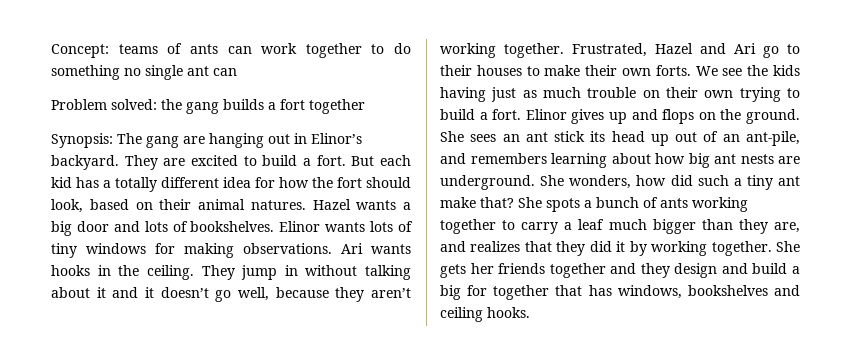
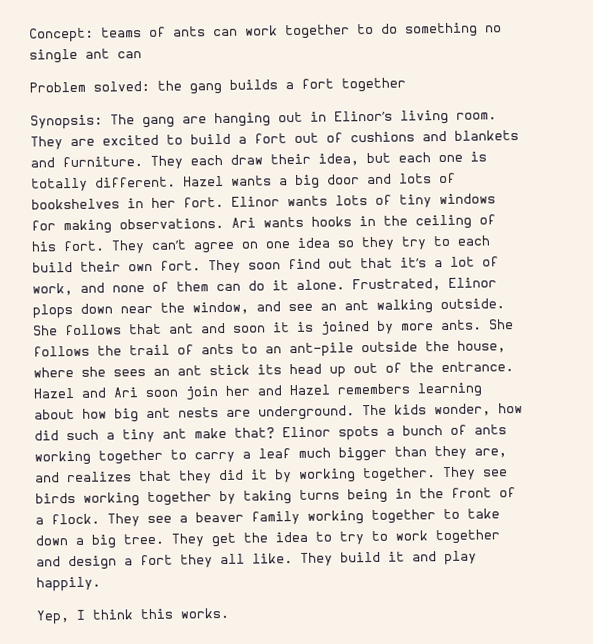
- Synopsis: The gang are hanging out in Elinor’s backyard.
+ Synopsis: The gang are hanging out in Elinor’s living room.
- They are excited to build a fort. But each kid has a totally different idea for how the fort should look, based on their animal natures.
+ They are excited to build a fort out of cushions and blankets and furniture. They each draw their idea, but each one is totally different.
- Hazel wants a big door and lots of bookshelves.
+ Hazel wants a big door and lots of bookshelves in her fort.
- Ari wants hooks in the ceiling. They jump in without talking about it and it doesn’t go well, because they aren’t working together. Frustrated, Hazel and Ari go to their houses to make their own forts. We see the kids having just as much trouble on their own trying to build a fort. Elinor gives up and flops on the ground. She sees an ant stick its head up out of an ant-pile, and remembers learning about how big ant nests are underground.
+ Ari wants hooks in the ceiling of his fort. They can’t agree on one idea so they try to each build their own fort. They soon find out that it’s a lot of work, and none of them can do it alone. Frustrated, Elinor plops down near the window, and see an ant walking outside. She follows that ant and soon it is joined by more ants. She follows the trail of ants to an ant-pile outside the house, where she sees an ant stick its head up out of the entrance. Hazel and Ari soon join her and Hazel remembers learning about how big ant nests are underground.
- She wonders, how did such a tiny ant make that?
+ The kids wonder, how did such a tiny ant make that?
- She spots a bunch of ants working together to carry a leaf much bigger than they are, and realizes that they did it by working together.
+ Elinor spots a bunch of ants working together to carry a leaf much bigger than they are, and realizes that they did it by working together.
- She gets her friends together and they design and build a big for together that has windows, bookshelves and ceiling hooks.
+ They see birds working together by taking turns being in the front of a flock. They see a beaver family working together to take down a big tree. They get the idea to try to work together and design a fort they all like. They build it and play happily.
+ Yep, I think this works.

